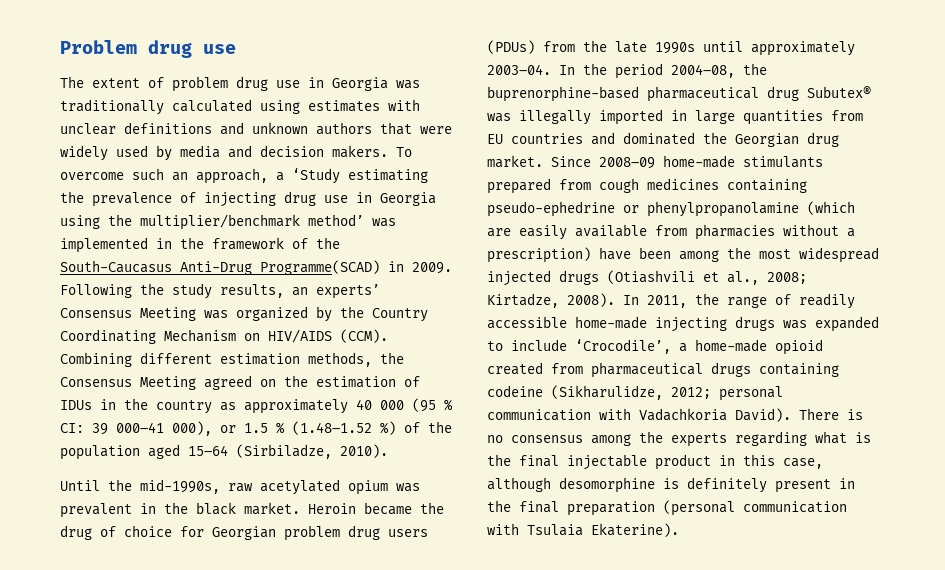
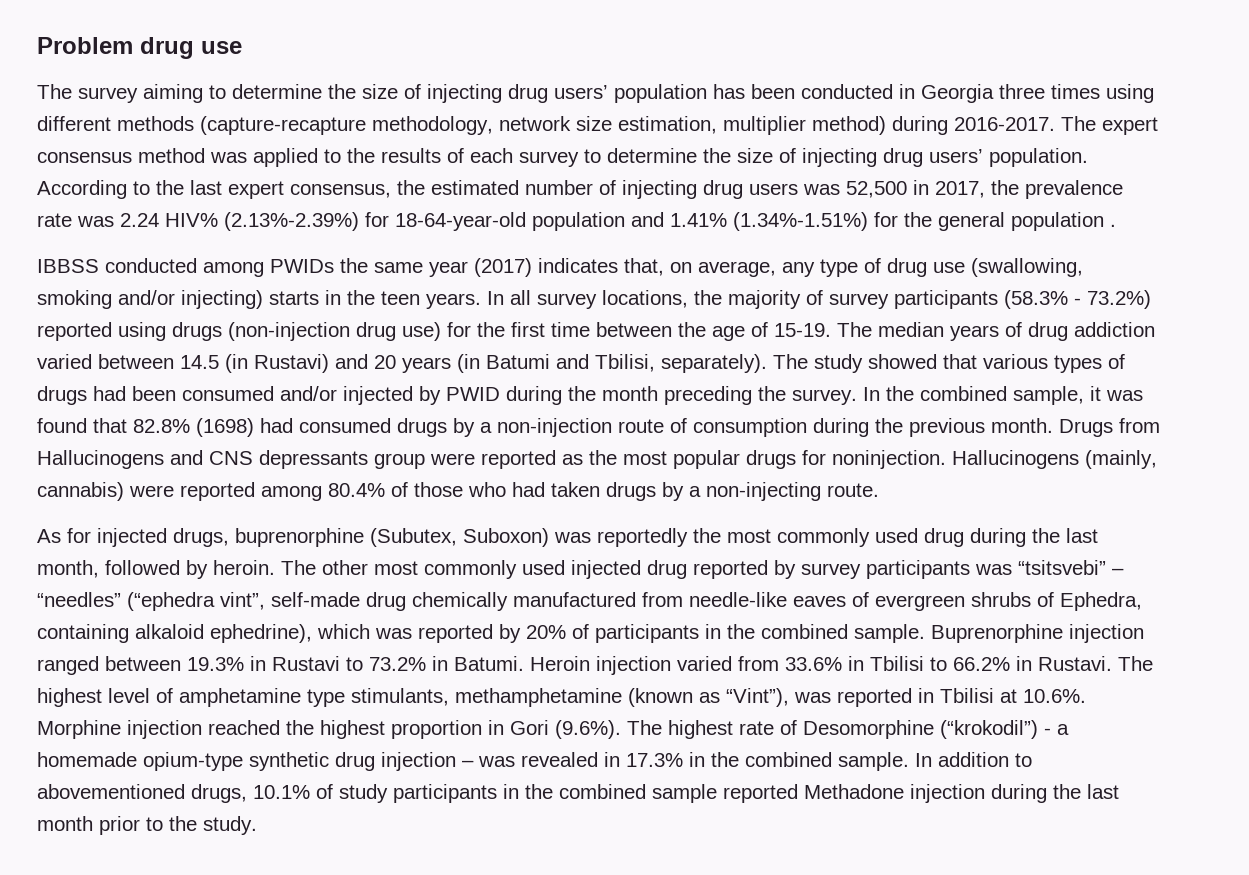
- The extent of problem drug use in Georgia was traditionally calculated using estimates with unclear definitions and unknown authors that were widely used by media and decision makers. To overcome such an approach, a ‘Study estimating the prevalence of injecting drug use in Georgia using the multiplier/benchmark method’ was implemented in the framework of the South-Caucasus Anti-Drug Programme(SCAD) in 2009. Following the study results, an experts’ Consensus Meeting was organized by the Country Coordinating Mechanism on HIV/AIDS (CCM). Combining different estimation methods, the Consensus Meeting agreed on the estimation of IDUs in the country as approximately 40 000 (95 % CI: 39 000–41 000), or 1.5 % (1.48–1.52 %) of the population aged 15–64 (Sirbiladze, 2010).
- Until the mid-1990s, raw acetylated opium was prevalent in the black market. Heroin became the drug of choice for Georgian problem drug users (PDUs) from the late 1990s until approximately 2003–04. In the period 2004–08, the buprenorphine-based pharmaceutical drug Subutex® was illegally imported in large quantities from EU countries and dominated the Georgian drug market. Since 2008–09 home-made stimulants prepared from cough medicines containing pseudo-ephedrine or phenylpropanolamine (which are easily available from pharmacies without a prescription) have been among the most widespread injected drugs (Otiashvili et al., 2008; Kirtadze, 2008). In 2011, the range of readily accessible home-made injecting drugs was expanded to include ‘Crocodile’, a home-made opioid created from pharmaceutical drugs containing codeine (Sikharulidze, 2012; personal communication with Vadachkoria David). There is no consensus among the experts regarding what is the final injectable product in this case, although desomorphine is definitely present in the final preparation (personal communication with Tsulaia Ekaterine).
+ The survey aiming to determine the size of injecting drug users’ population has been conducted in Georgia three times using different methods (capture-recapture methodology, network size estimation, multiplier method) during 2016-2017. The expert consensus method was applied to the results of each survey to determine the size of injecting drug users’ population. According to the last expert consensus, the estimated number of injecting drug users was 52,500 in 2017, the prevalence rate was 2.24 HIV% (2.13%-2.39%) for 18-64-year-old population and 1.41% (1.34%-1.51%) for the general population .
+ IBBSS conducted among PWIDs the same year (2017) indicates that, on average, any type of drug use (swallowing, smoking and/or injecting) starts in the teen years. In all survey locations, the majority of survey participants (58.3% - 73.2%) reported using drugs (non-injection drug use) for the first time between the age of 15-19. The median years of drug addiction varied between 14.5 (in Rustavi) and 20 years (in Batumi and Tbilisi, separately). The study showed that various types of drugs had been consumed and/or injected by PWID during the month preceding the survey. In the combined sample, it was found that 82.8% (1698) had consumed drugs by a non-injection route of consumption during the previous month. Drugs from Hallucinogens and CNS depressants group were reported as the most popular drugs for noninjection. Hallucinogens (mainly, cannabis) were reported among 80.4% of those who had taken drugs by a non-injecting route.
+ As for injected drugs, buprenorphine (Subutex, Suboxon) was reportedly the most commonly used drug during the last month, followed by heroin. The other most commonly used injected drug reported by survey participants was “tsitsvebi” – “needles” (“ephedra vint”, self-made drug chemically manufactured from needle-like eaves of evergreen shrubs of Ephedra, containing alkaloid ephedrine), which was reported by 20% of participants in the combined sample. Buprenorphine injection ranged between 19.3% in Rustavi to 73.2% in Batumi. Heroin injection varied from 33.6% in Tbilisi to 66.2% in Rustavi. The highest level of amphetamine type stimulants, methamphetamine (known as “Vint”), was reported in Tbilisi at 10.6%. Morphine injection reached the highest proportion in Gori (9.6%). The highest rate of Desomorphine (“krokodil”) - a homemade opium-type synthetic drug injection – was revealed in 17.3% in the combined sample. In addition to abovementioned drugs, 10.1% of study participants in the combined sample reported Methadone injection during the last month prior to the study.

